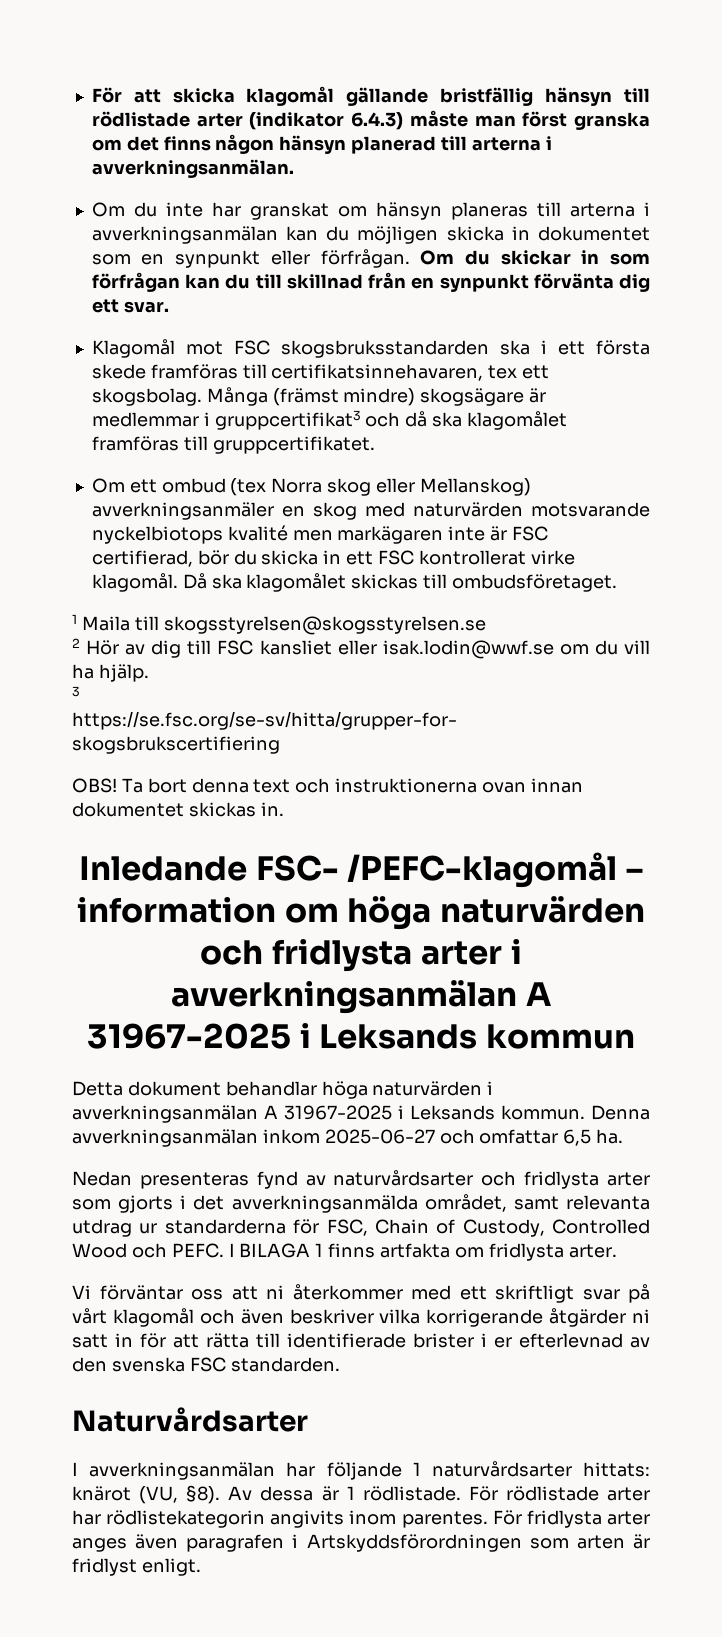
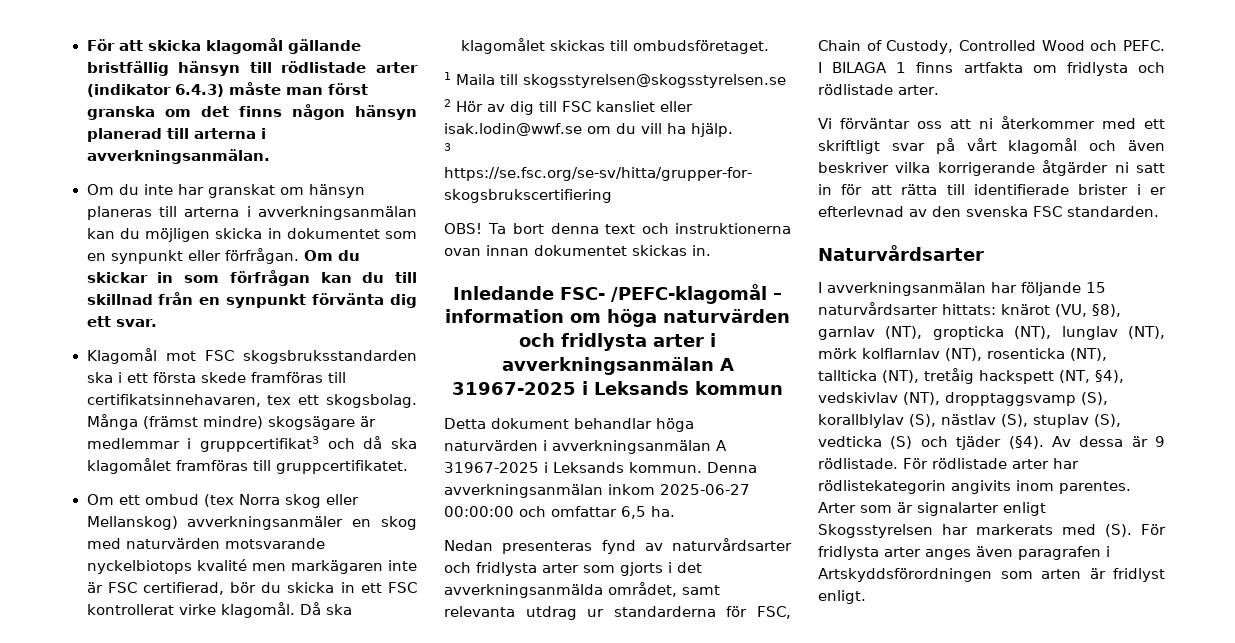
- Denna avverkningsanmälan inkom 2025-06-27 och omfattar 6,5 ha.
+ Denna avverkningsanmälan inkom 2025-06-27 00:00:00 och omfattar 6,5 ha.
- I BILAGA 1 finns artfakta om fridlysta arter.
+ I BILAGA 1 finns artfakta om fridlysta och rödlistade arter.
- I avverkningsanmälan har följande 1 naturvårdsarter hittats: knärot (VU, §8).
+ I avverkningsanmälan har följande 15 naturvårdsarter hittats: knärot (VU, §8), garnlav (NT), gropticka (NT), lunglav (NT), mörk kolflarnlav (NT), rosenticka (NT), tallticka (NT), tretåig hackspett (NT, §4), vedskivlav (NT), dropptaggsvamp (S), korallblylav (S), nästlav (S), stuplav (S), vedticka (S) och tjäder (§4).
- Av dessa är 1 rödlistade.
+ Av dessa är 9 rödlistade.
- För fridlysta arter anges även paragrafen i Artskyddsförordningen som arten är fridlyst enligt.
+ Arter som är signalarter enligt Skogsstyrelsen har markerats med (S). För fridlysta arter anges även paragrafen i Artskyddsförordningen som arten är fridlyst enligt.

